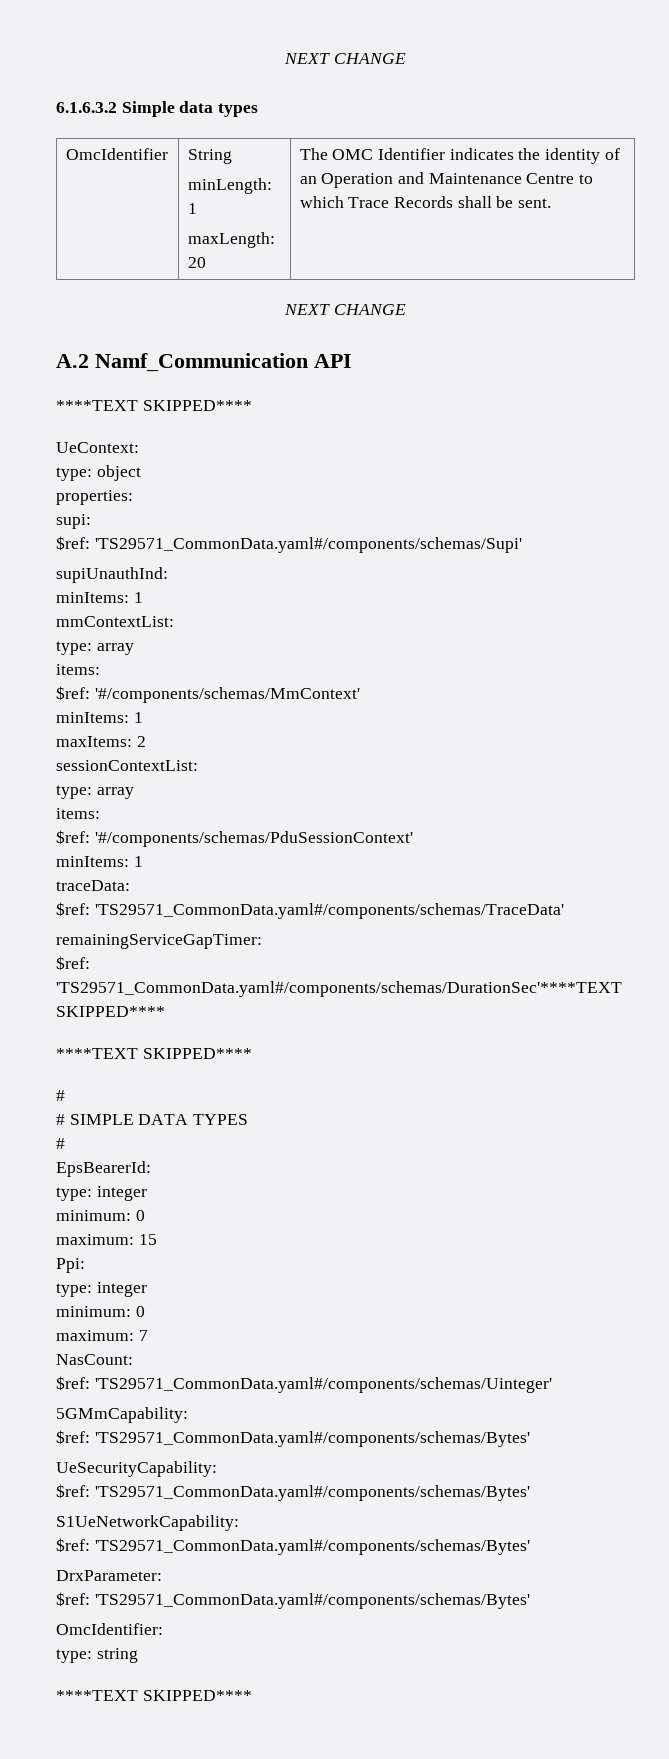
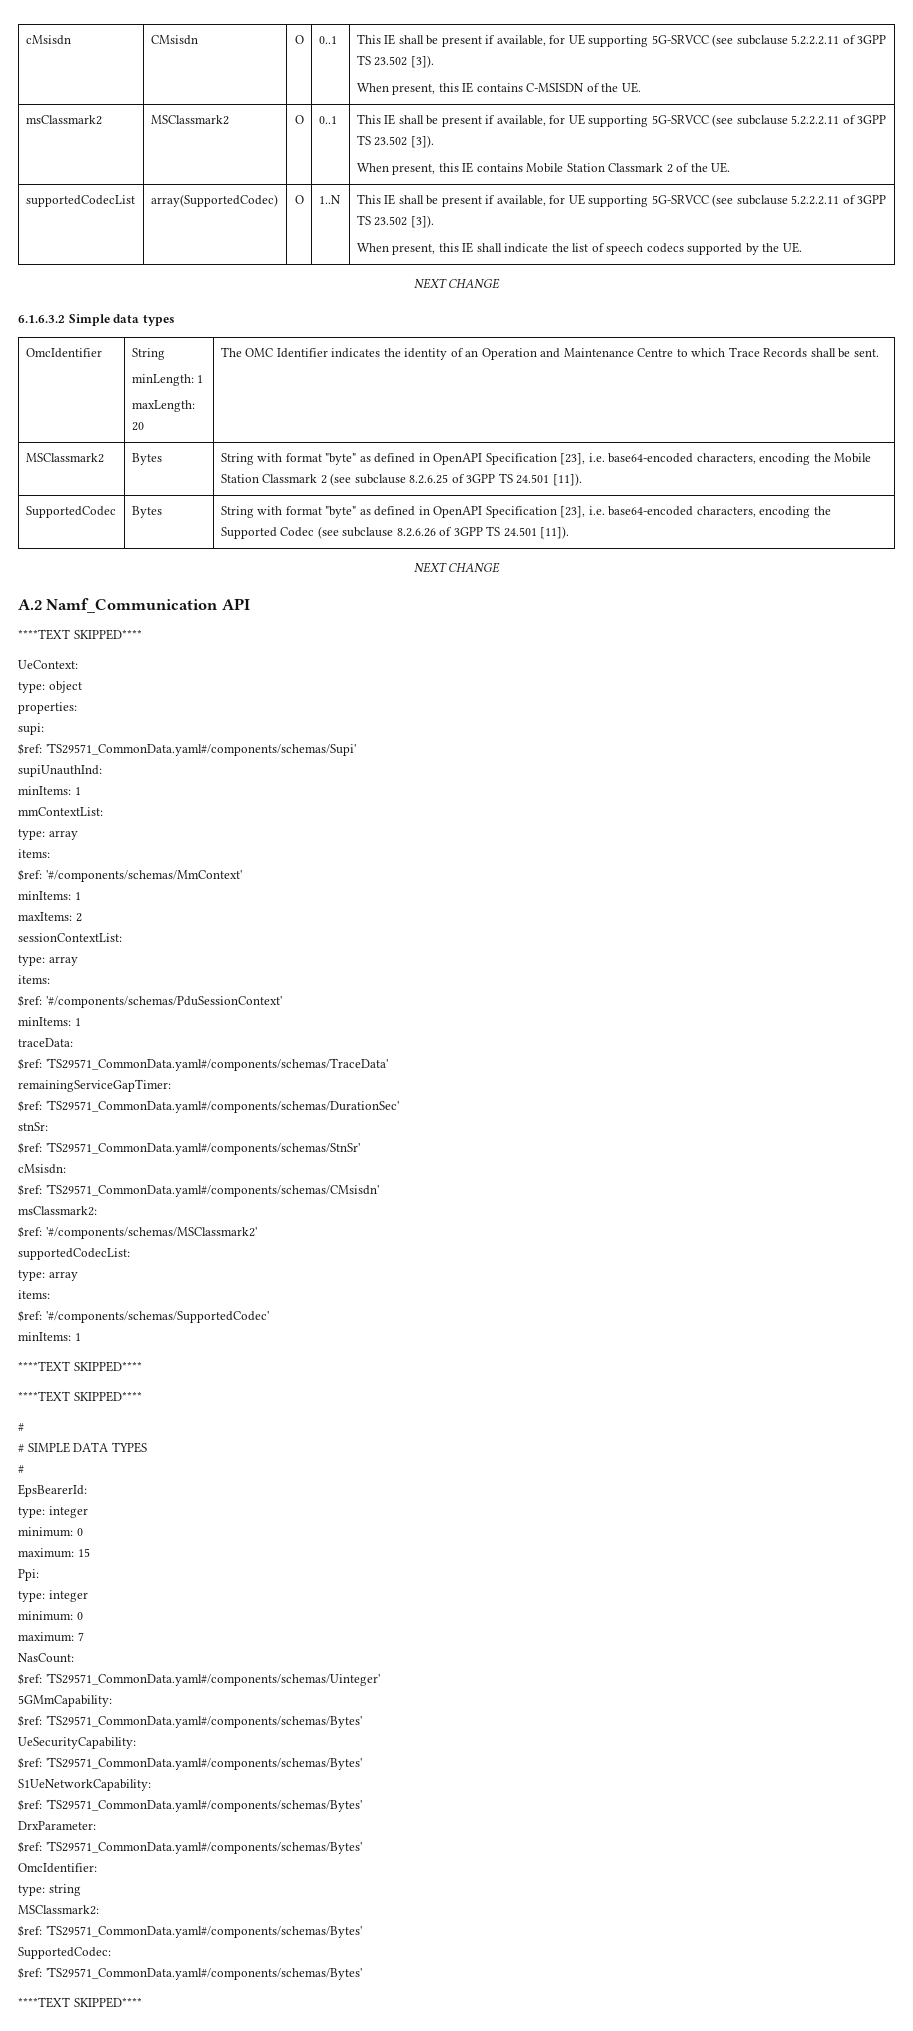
+ cMsisdn | CMsisdn | O | 0..1 | This IE shall be present if available, for UE supporting 5G-SRVCC (see subclause 5.2.2.2.11 of 3GPP TS 23.502 [3]).
+ When present, this IE contains C-MSISDN of the UE.
+ msClassmark2 | MSClassmark2 | O | 0..1 | This IE shall be present if available, for UE supporting 5G-SRVCC (see subclause 5.2.2.2.11 of 3GPP TS 23.502 [3]).
+ When present, this IE contains Mobile Station Classmark 2 of the UE.
+ supportedCodecList | array(SupportedCodec) | O | 1..N | This IE shall be present if available, for UE supporting 5G-SRVCC (see subclause 5.2.2.2.11 of 3GPP TS 23.502 [3]).
+ When present, this IE shall indicate the list of speech codecs supported by the UE.
+ MSClassmark2 | Bytes | String with format "byte" as defined in OpenAPI Specification [23], i.e. base64-encoded characters, encoding the Mobile Station Classmark 2 (see subclause 8.2.6.25 of 3GPP TS 24.501 [11]).
+ SupportedCodec | Bytes | String with format "byte" as defined in OpenAPI Specification [23], i.e. base64-encoded characters, encoding the Supported Codec (see subclause 8.2.6.26 of 3GPP TS 24.501 [11]).
- $ref: 'TS29571_CommonData.yaml#/components/schemas/DurationSec'****TEXT SKIPPED****
+ $ref: 'TS29571_CommonData.yaml#/components/schemas/DurationSec'
+ stnSr:
+ $ref: 'TS29571_CommonData.yaml#/components/schemas/StnSr'
+ cMsisdn:
+ $ref: 'TS29571_CommonData.yaml#/components/schemas/CMsisdn'
+ msClassmark2:
+ $ref: '#/components/schemas/MSClassmark2'
+ supportedCodecList:
+ type: array
+ items:
+ $ref: '#/components/schemas/SupportedCodec'
+ minItems: 1
+ ****TEXT SKIPPED****
+ MSClassmark2:
+ $ref: 'TS29571_CommonData.yaml#/components/schemas/Bytes'
+ SupportedCodec:
+ $ref: 'TS29571_CommonData.yaml#/components/schemas/Bytes'

